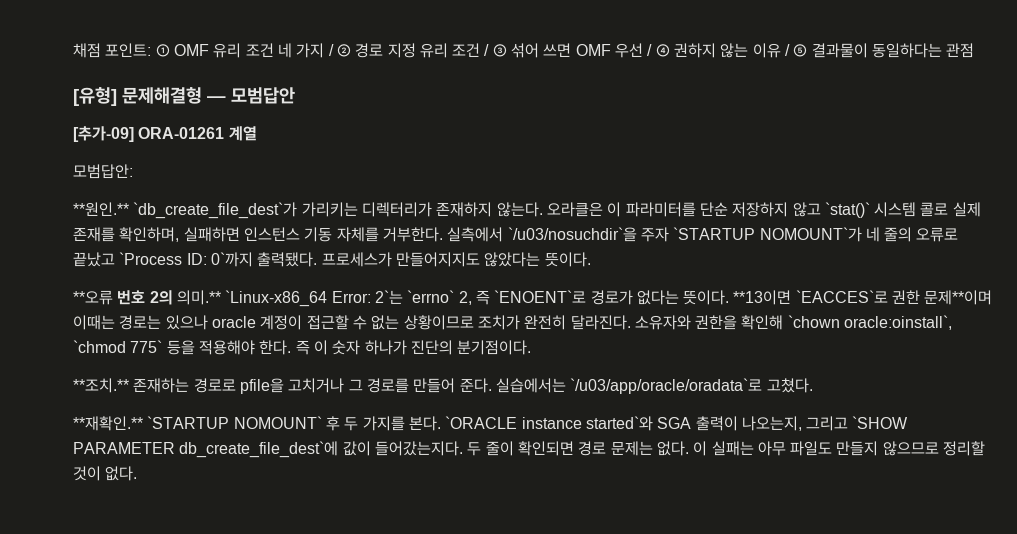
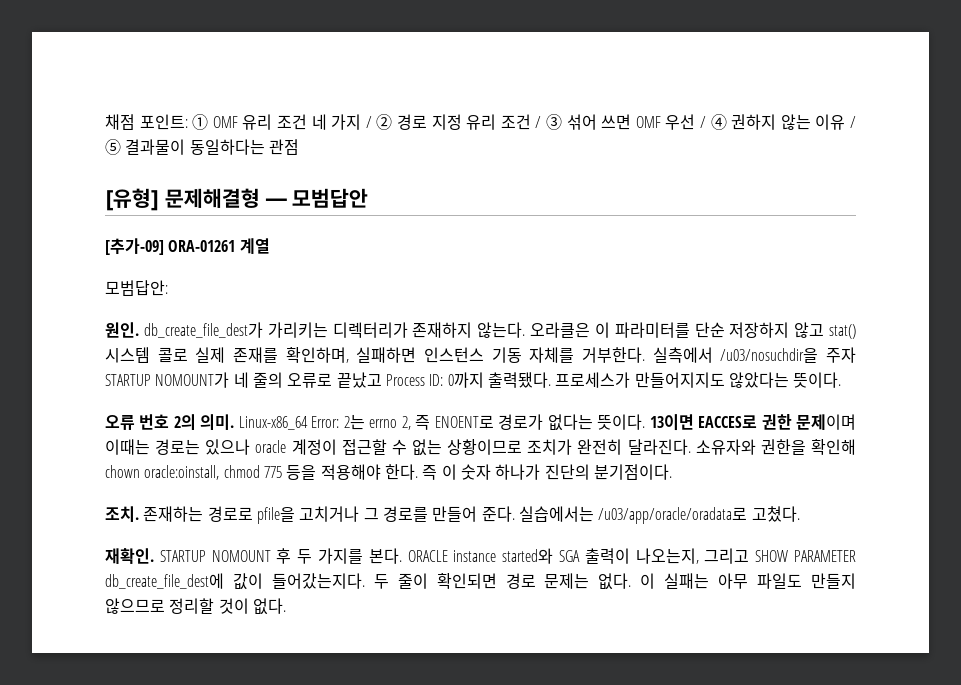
- **원인.** `db_create_file_dest`가 가리키는 디렉터리가 존재하지 않는다.
+ 원인. db_create_file_dest가 가리키는 디렉터리가 존재하지 않는다.
- 오라클은 이 파라미터를 단순 저장하지 않고 `stat()` 시스템 콜로 실제 존재를 확인하며, 실패하면 인스턴스 기동 자체를 거부한다.
+ 오라클은 이 파라미터를 단순 저장하지 않고 stat() 시스템 콜로 실제 존재를 확인하며, 실패하면 인스턴스 기동 자체를 거부한다.
- 실측에서 `/u03/nosuchdir`을 주자 `STARTUP NOMOUNT`가 네 줄의 오류로 끝났고 `Process ID: 0`까지 출력됐다.
+ 실측에서 /u03/nosuchdir을 주자 STARTUP NOMOUNT가 네 줄의 오류로 끝났고 Process ID: 0까지 출력됐다.
- **오류 번호 2의 의미.** `Linux-x86_64 Error: 2`는 `errno` 2, 즉 `ENOENT`로 경로가 없다는 뜻이다.
+ 오류 번호 2의 의미. Linux-x86_64 Error: 2는 errno 2, 즉 ENOENT로 경로가 없다는 뜻이다.
- **13이면 `EACCES`로 권한 문제**이며 이때는 경로는 있으나 oracle 계정이 접근할 수 없는 상황이므로 조치가 완전히 달라진다.
+ 13이면 EACCES로 권한 문제이며 이때는 경로는 있으나 oracle 계정이 접근할 수 없는 상황이므로 조치가 완전히 달라진다.
- 소유자와 권한을 확인해 `chown oracle:oinstall`, `chmod 775` 등을 적용해야 한다.
+ 소유자와 권한을 확인해 chown oracle:oinstall, chmod 775 등을 적용해야 한다.
- **조치.** 존재하는 경로로 pfile을 고치거나 그 경로를 만들어 준다.
+ 조치. 존재하는 경로로 pfile을 고치거나 그 경로를 만들어 준다.
- 실습에서는 `/u03/app/oracle/oradata`로 고쳤다.
+ 실습에서는 /u03/app/oracle/oradata로 고쳤다.
- **재확인.** `STARTUP NOMOUNT` 후 두 가지를 본다.
+ 재확인. STARTUP NOMOUNT 후 두 가지를 본다.
- `ORACLE instance started`와 SGA 출력이 나오는지, 그리고 `SHOW PARAMETER db_create_file_dest`에 값이 들어갔는지다.
+ ORACLE instance started와 SGA 출력이 나오는지, 그리고 SHOW PARAMETER db_create_file_dest에 값이 들어갔는지다.

